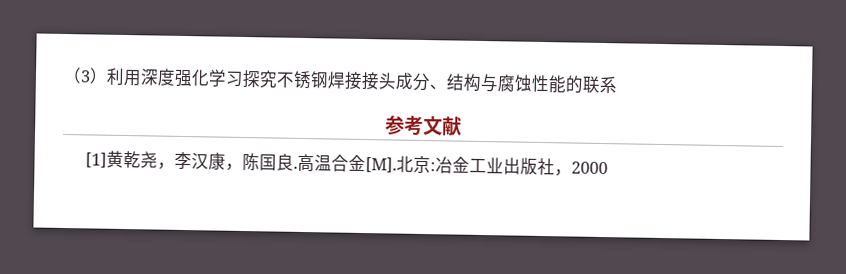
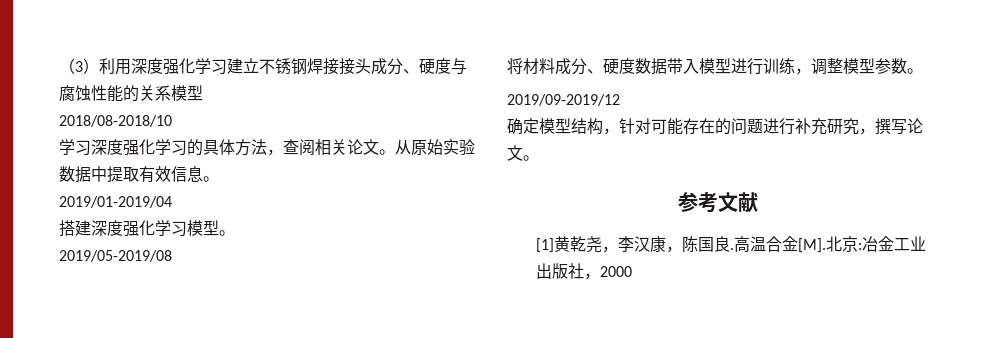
- （3）利用深度强化学习探究不锈钢焊接接头成分、结构与腐蚀性能的联系
+ （3）利用深度强化学习建立不锈钢焊接接头成分、硬度与腐蚀性能的关系模型
+ 2018/08-2018/10
+ 学习深度强化学习的具体方法，查阅相关论文。从原始实验数据中提取有效信息。
+ 2019/01-2019/04
+ 搭建深度强化学习模型。
+ 2019/05-2019/08
+ 将材料成分、硬度数据带入模型进行训练，调整模型参数。
+ 2019/09-2019/12
+ 确定模型结构，针对可能存在的问题进行补充研究，撰写论文。

